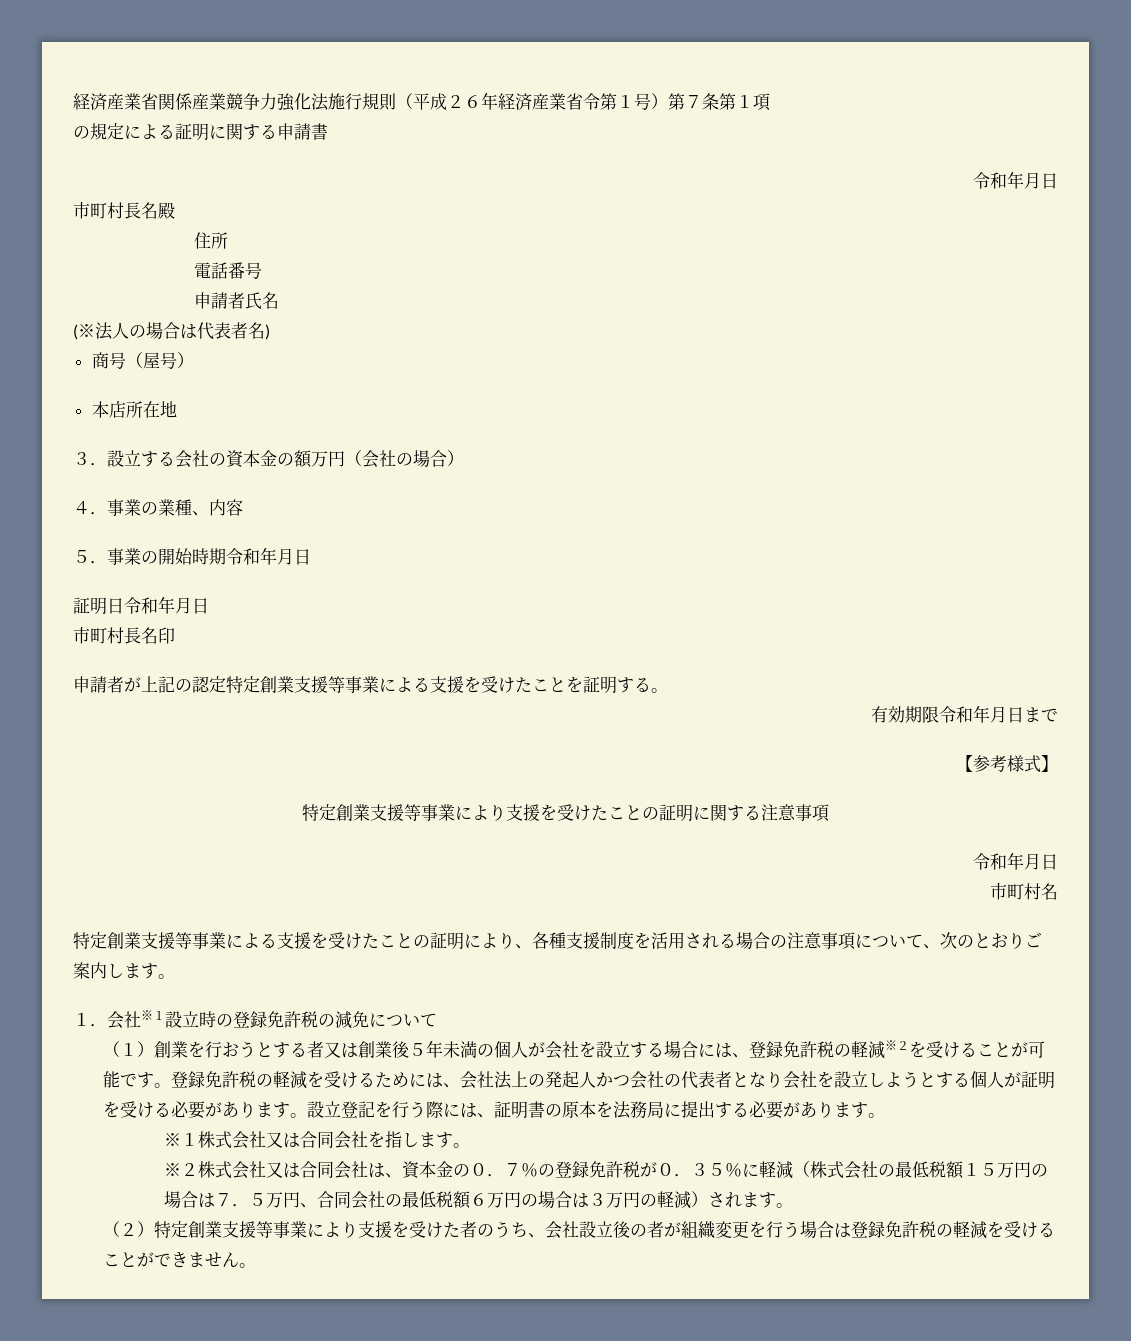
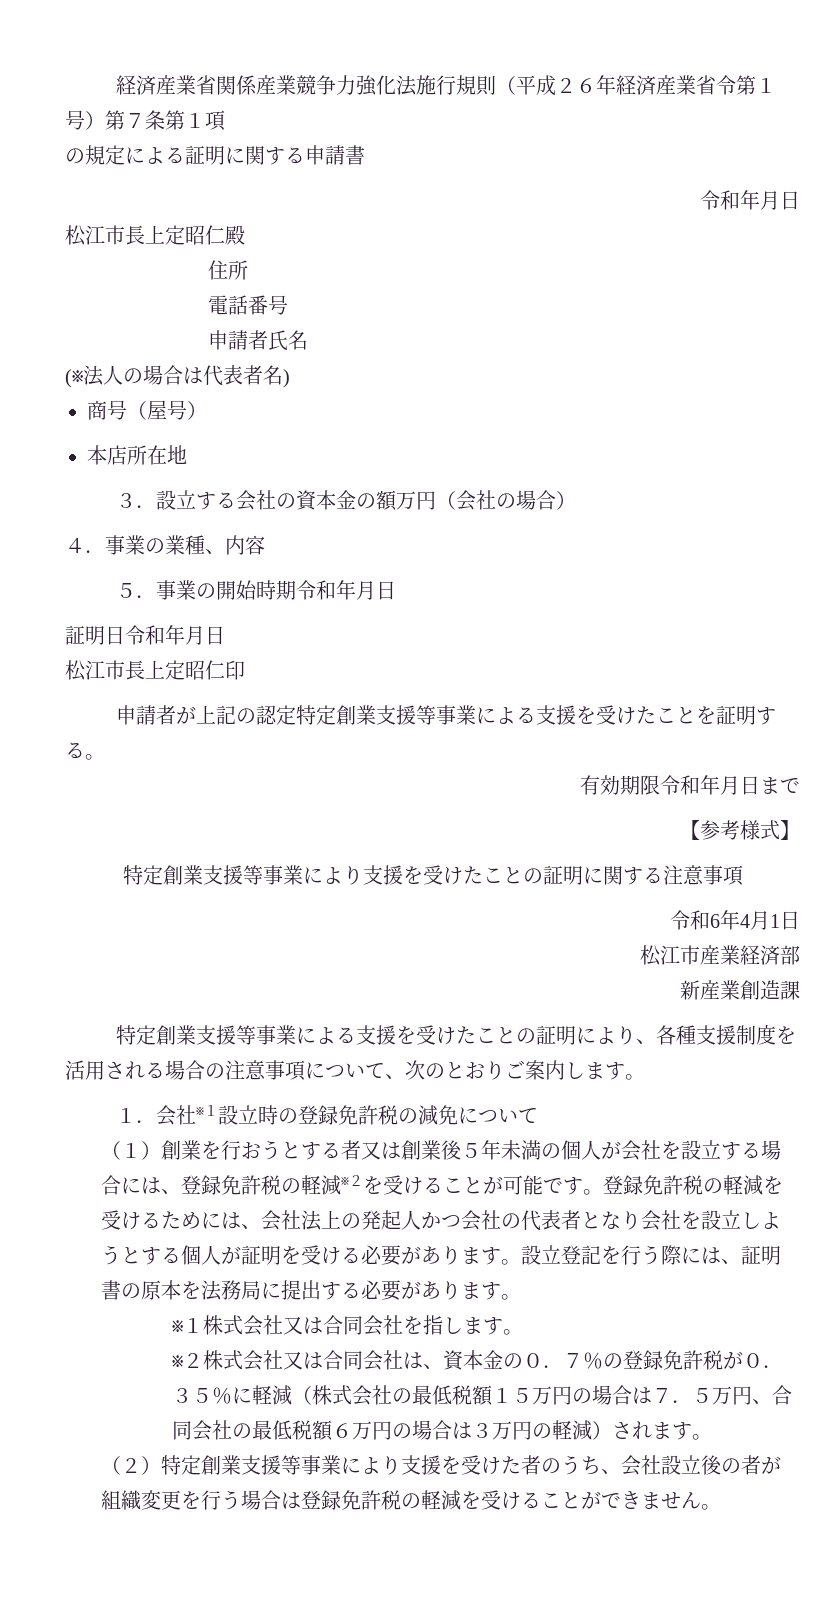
- 市町村長名殿
+ 松江市長上定昭仁殿
- 市町村長名印
+ 松江市長上定昭仁印
  特定創業支援等事業により支援を受けたことの証明に関する注意事項
- 令和年月日
- 市町村名
+ 令和6年4月1日
+ 松江市産業経済部
+ 新産業創造課

